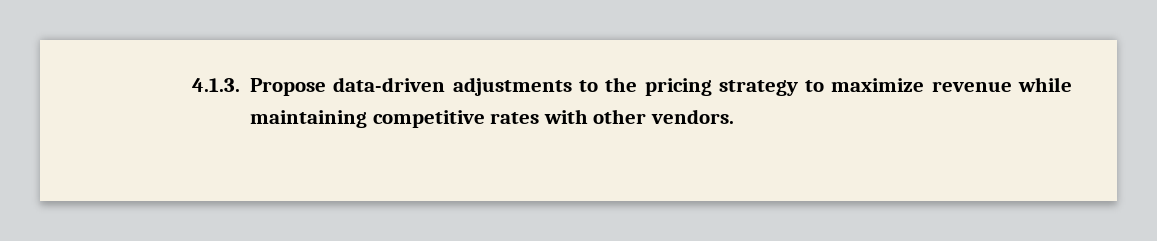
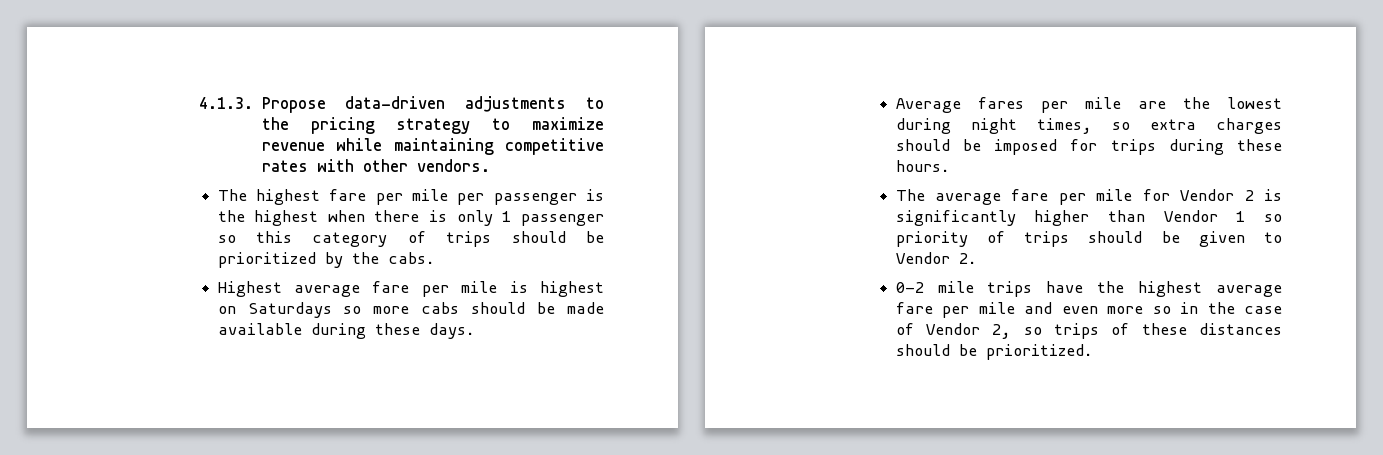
+ The highest fare per mile per passenger is the highest when there is only 1 passenger so this category of trips should be prioritized by the cabs.
+ Highest average fare per mile is highest on Saturdays so more cabs should be made available during these days.
+ Average fares per mile are the lowest during night times, so extra charges should be imposed for trips during these hours.
+ The average fare per mile for Vendor 2 is significantly higher than Vendor 1 so priority of trips should be given to Vendor 2.
+ 0-2 mile trips have the highest average fare per mile and even more so in the case of Vendor 2, so trips of these distances should be prioritized.

